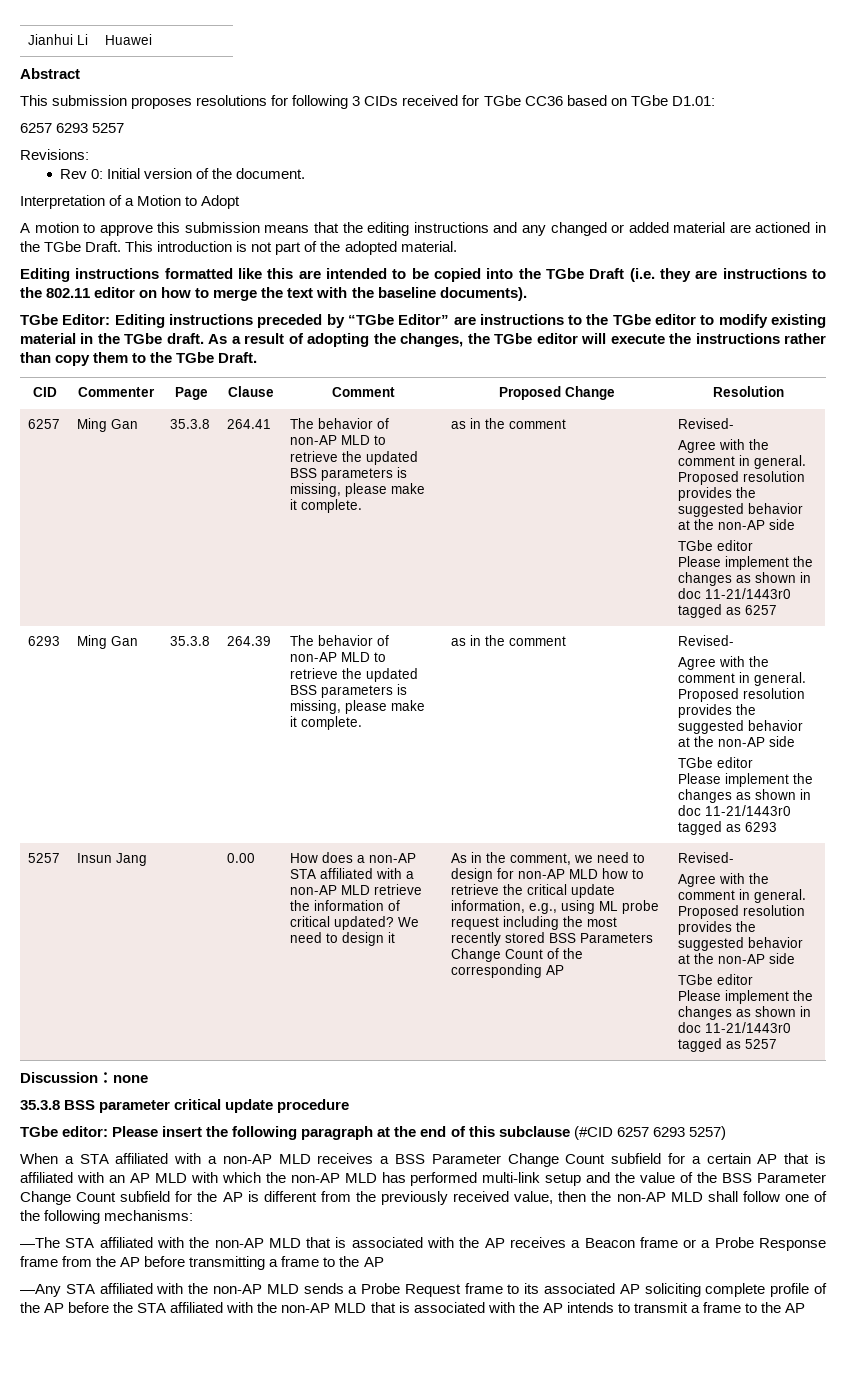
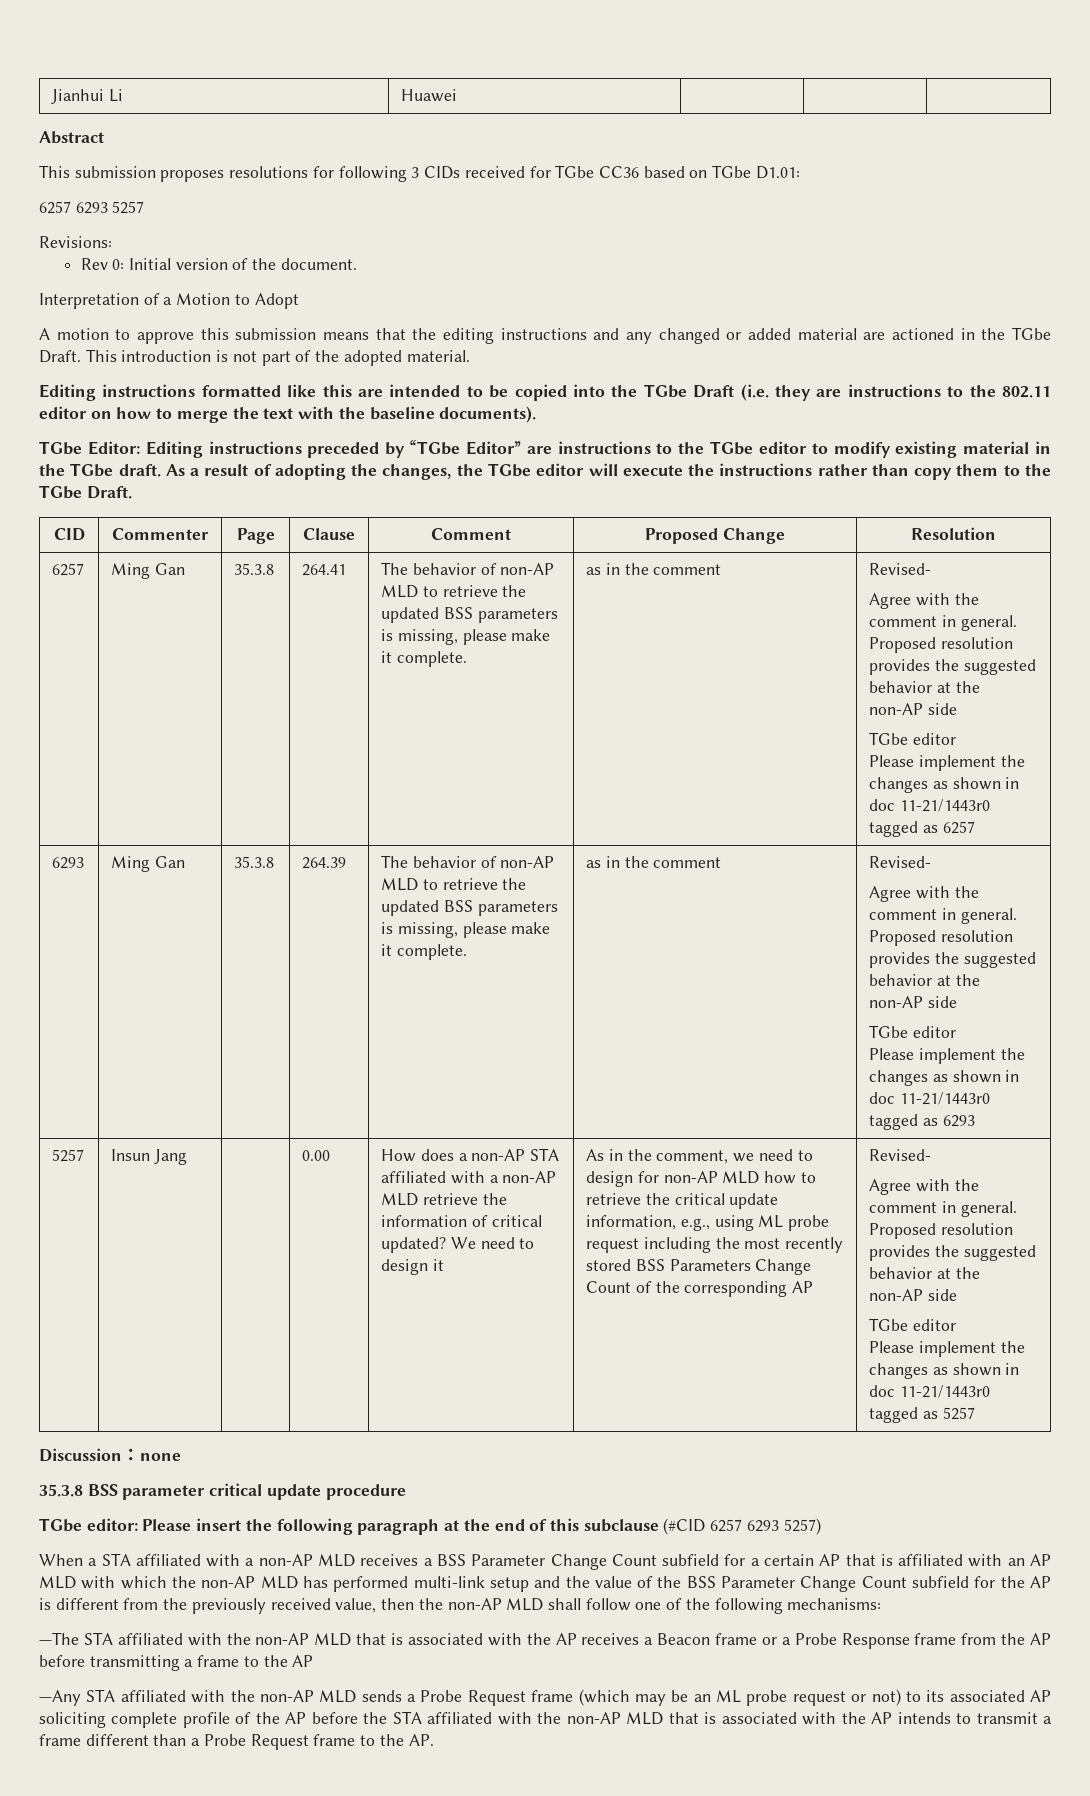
- —Any STA affiliated with the non-AP MLD sends a Probe Request frame to its associated AP soliciting complete profile of the AP before the STA affiliated with the non-AP MLD that is associated with the AP intends to transmit a frame to the AP
+ —Any STA affiliated with the non-AP MLD sends a Probe Request frame (which may be an ML probe request or not) to its associated AP soliciting complete profile of the AP before the STA affiliated with the non-AP MLD that is associated with the AP intends to transmit a frame different than a Probe Request frame to the AP.

